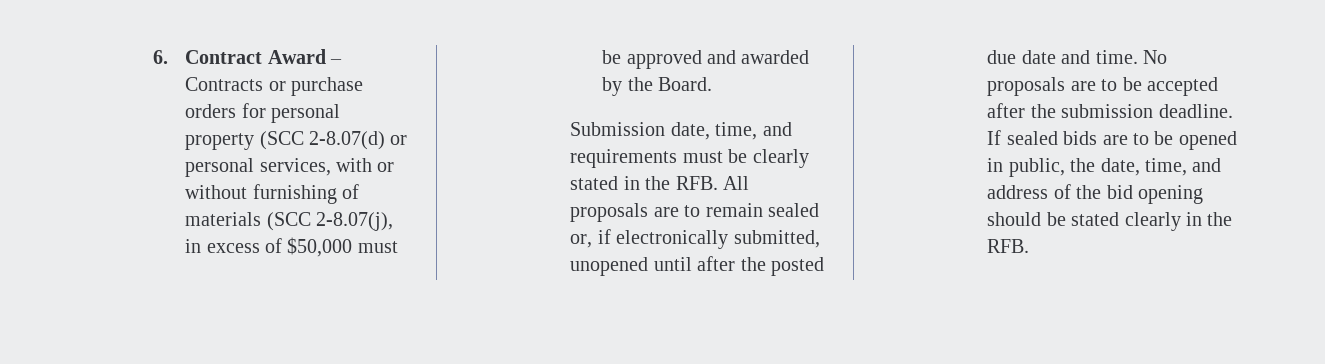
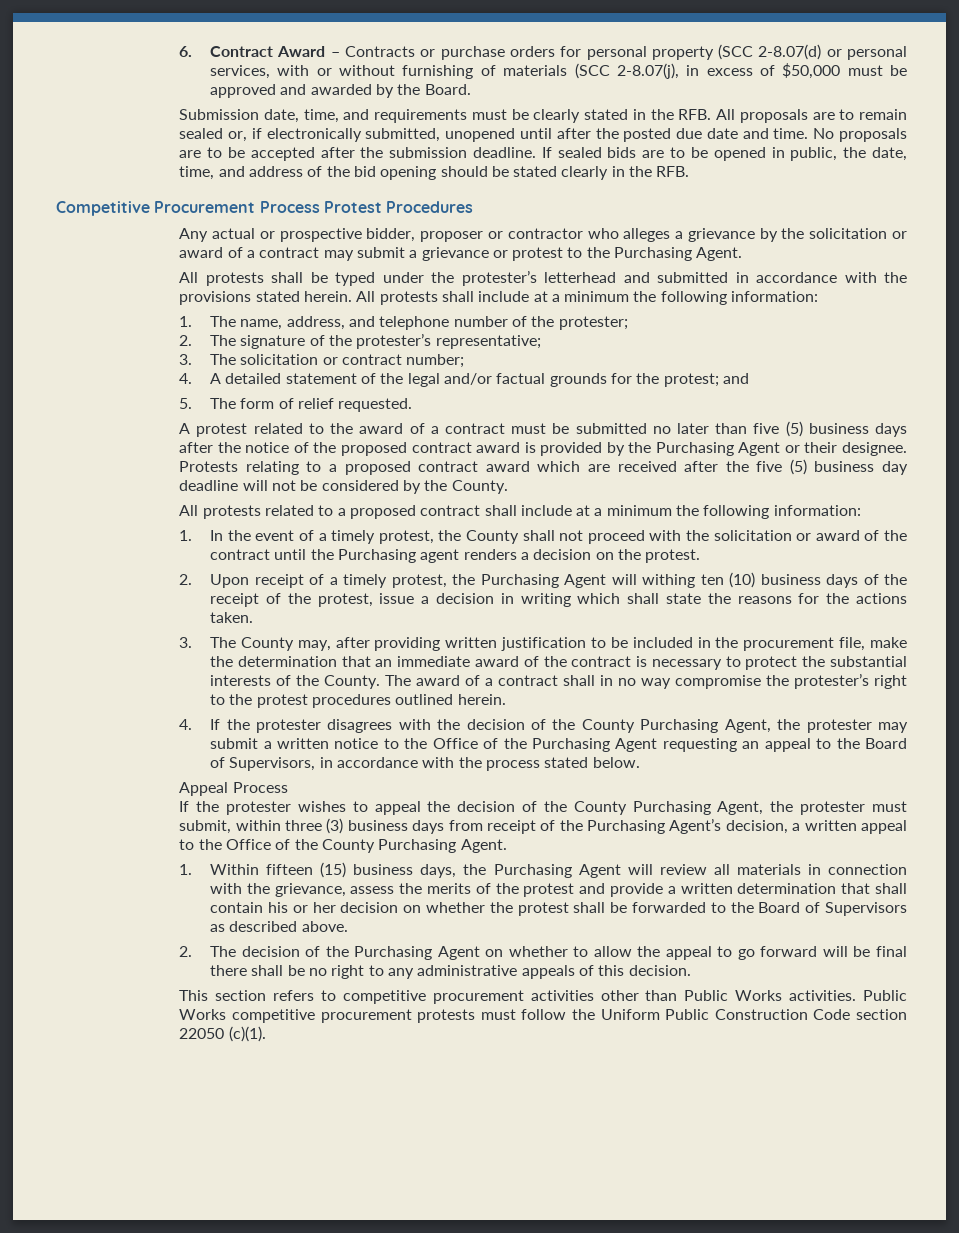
+ Competitive Procurement Process Protest Procedures
+ Any actual or prospective bidder, proposer or contractor who alleges a grievance by the solicitation or award of a contract may submit a grievance or protest to the Purchasing Agent.
+ All protests shall be typed under the protester’s letterhead and submitted in accordance with the provisions stated herein. All protests shall include at a minimum the following information:
+ 1. The name, address, and telephone number of the protester;
+ 2. The signature of the protester’s representative;
+ 3. The solicitation or contract number;
+ 4. A detailed statement of the legal and/or factual grounds for the protest; and
+ 5. The form of relief requested.
+ A protest related to the award of a contract must be submitted no later than five (5) business days after the notice of the proposed contract award is provided by the Purchasing Agent or their designee. Protests relating to a proposed contract award which are received after the five (5) business day deadline will not be considered by the County.
+ All protests related to a proposed contract shall include at a minimum the following information:
+ 1. In the event of a timely protest, the County shall not proceed with the solicitation or award of the contract until the Purchasing agent renders a decision on the protest.
+ 2. Upon receipt of a timely protest, the Purchasing Agent will withing ten (10) business days of the receipt of the protest, issue a decision in writing which shall state the reasons for the actions taken.
+ 3. The County may, after providing written justification to be included in the procurement file, make the determination that an immediate award of the contract is necessary to protect the substantial interests of the County. The award of a contract shall in no way compromise the protester’s right to the protest procedures outlined herein.
+ 4. If the protester disagrees with the decision of the County Purchasing Agent, the protester may submit a written notice to the Office of the Purchasing Agent requesting an appeal to the Board of Supervisors, in accordance with the process stated below.
+ Appeal Process
+ If the protester wishes to appeal the decision of the County Purchasing Agent, the protester must submit, within three (3) business days from receipt of the Purchasing Agent’s decision, a written appeal to the Office of the County Purchasing Agent.
+ 1. Within fifteen (15) business days, the Purchasing Agent will review all materials in connection with the grievance, assess the merits of the protest and provide a written determination that shall contain his or her decision on whether the protest shall be forwarded to the Board of Supervisors as described above.
+ 2. The decision of the Purchasing Agent on whether to allow the appeal to go forward will be final there shall be no right to any administrative appeals of this decision.
+ This section refers to competitive procurement activities other than Public Works activities. Public Works competitive procurement protests must follow the Uniform Public Construction Code section 22050 (c)(1).

